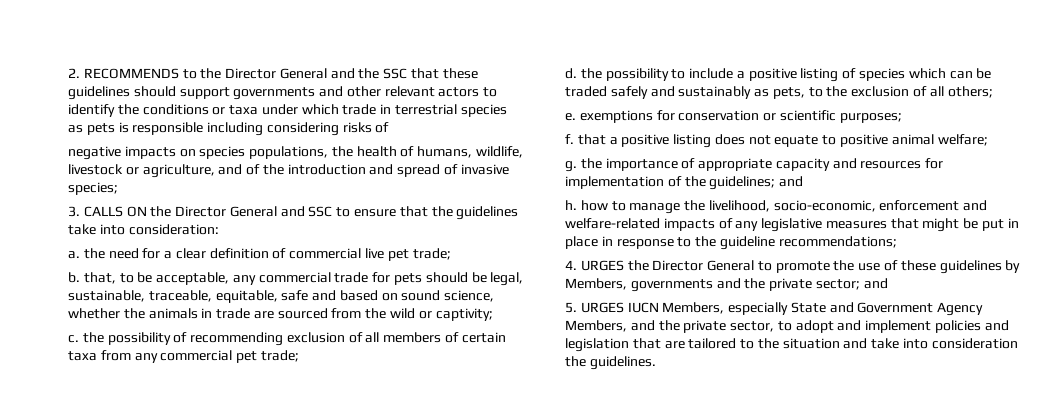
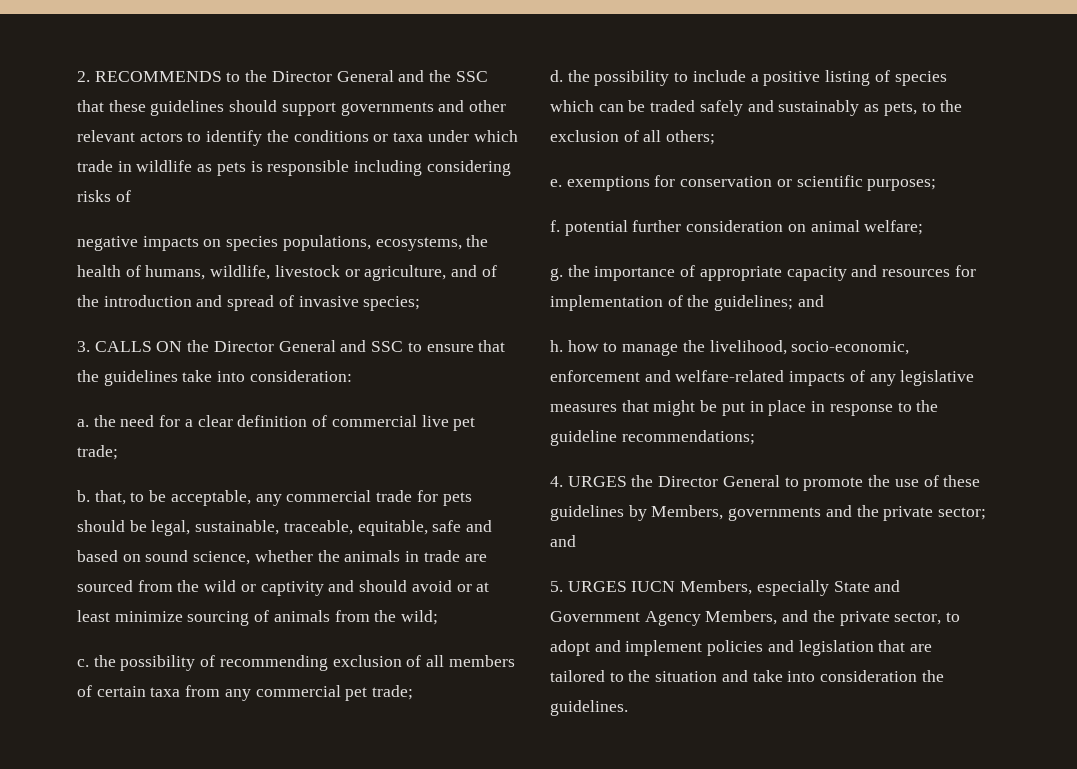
- 2. RECOMMENDS to the Director General and the SSC that these guidelines should support governments and other relevant actors to identify the conditions or taxa under which trade in terrestrial species as pets is responsible including considering risks of
+ 2. RECOMMENDS to the Director General and the SSC that these guidelines should support governments and other relevant actors to identify the conditions or taxa under which trade in wildlife as pets is responsible including considering risks of
- negative impacts on species populations, the health of humans, wildlife, livestock or agriculture, and of the introduction and spread of invasive species;
+ negative impacts on species populations, ecosystems, the health of humans, wildlife, livestock or agriculture, and of the introduction and spread of invasive species;
- b. that, to be acceptable, any commercial trade for pets should be legal, sustainable, traceable, equitable, safe and based on sound science, whether the animals in trade are sourced from the wild or captivity;
+ b. that, to be acceptable, any commercial trade for pets should be legal, sustainable, traceable, equitable, safe and based on sound science, whether the animals in trade are sourced from the wild or captivity and should avoid or at least minimize sourcing of animals from the wild;
- f. that a positive listing does not equate to positive animal welfare;
+ f. potential further consideration on animal welfare;

